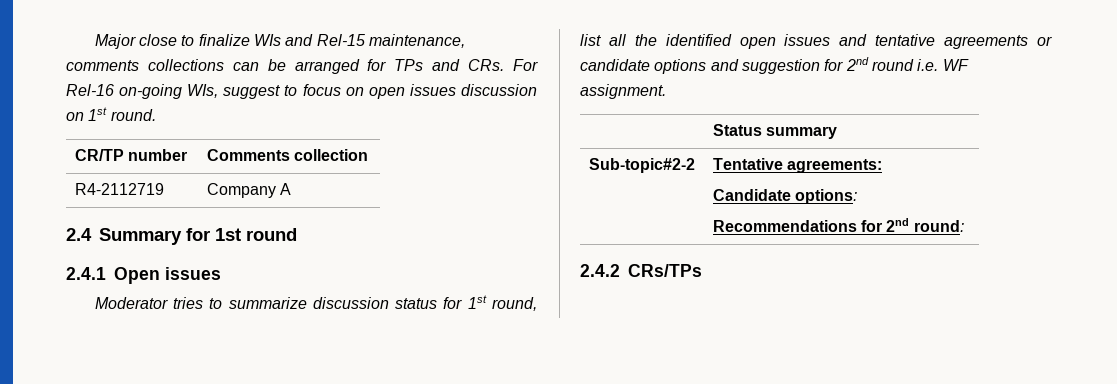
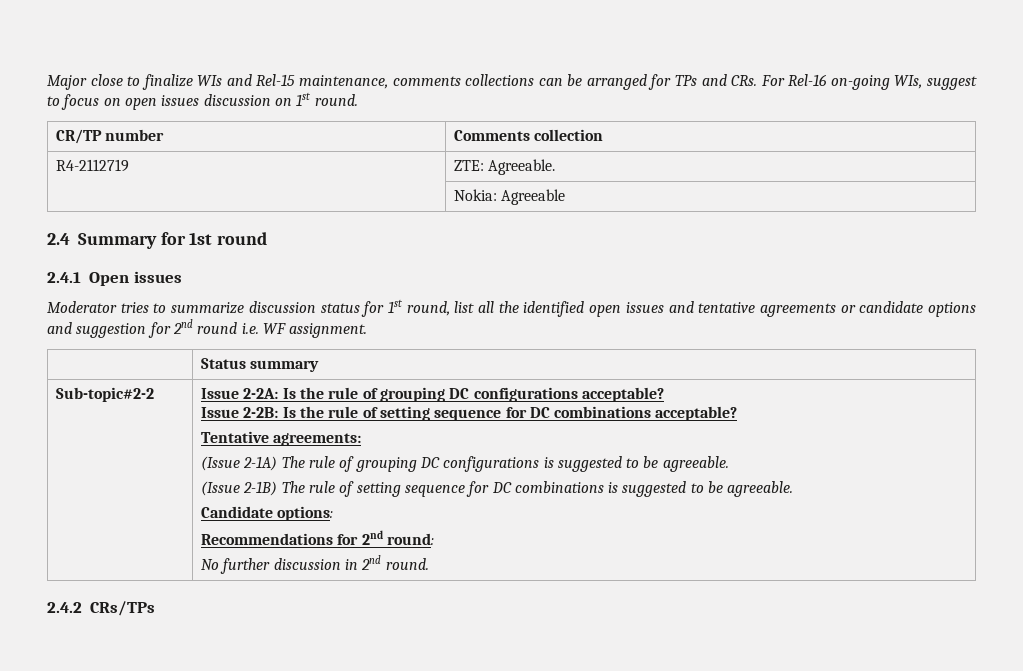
- R4-2112719 | Company A
+ R4-2112719 | ZTE: Agreeable.
+ | Nokia: Agreeable
+ Issue 2-2A: Is the rule of grouping DC configurations acceptable?
+ Issue 2-2B: Is the rule of setting sequence for DC combinations acceptable?
  Tentative agreements:
+ (Issue 2-1A) The rule of grouping DC configurations is suggested to be agreeable.
+ (Issue 2-1B) The rule of setting sequence for DC combinations is suggested to be agreeable.
+ No further discussion in 2nd round.

